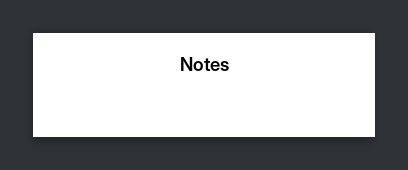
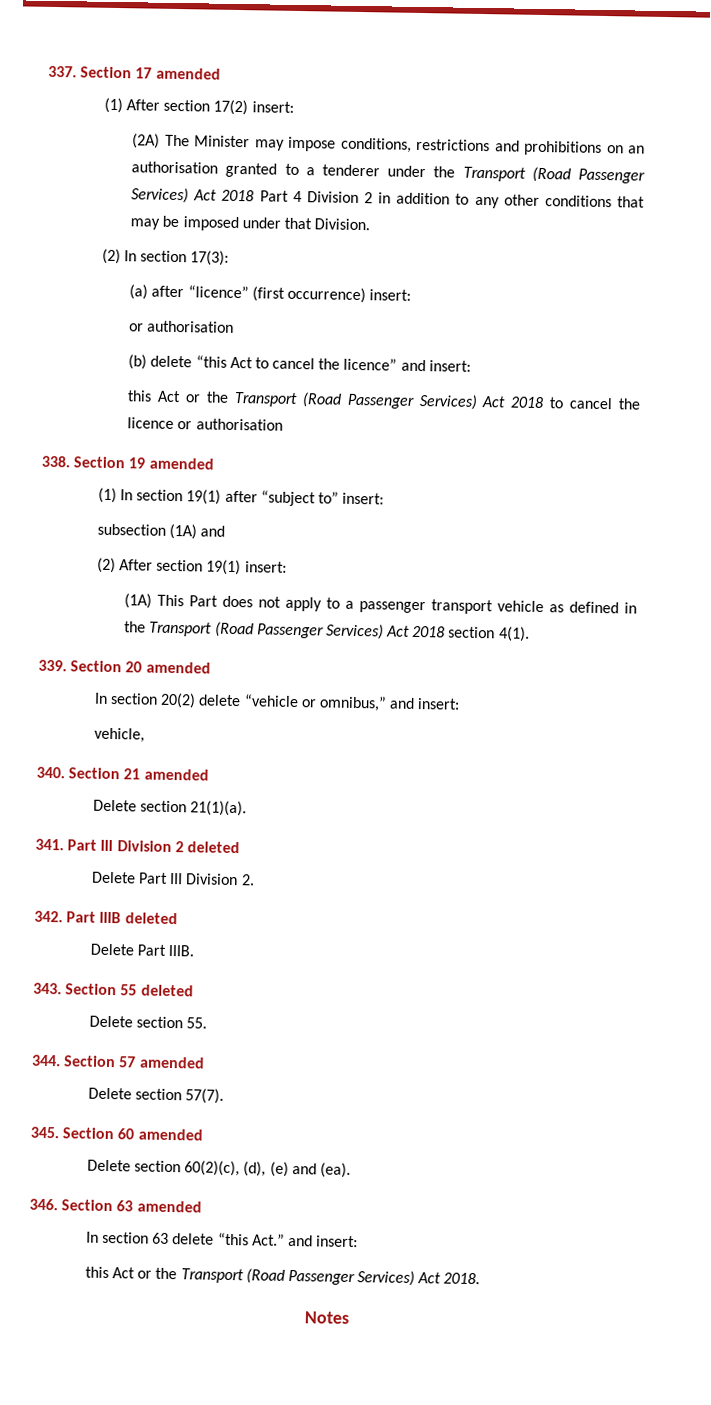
+ 337. Section 17 amended
+ (1) After section 17(2) insert:
+ (2A) The Minister may impose conditions, restrictions and prohibitions on an authorisation granted to a tenderer under the Transport (Road Passenger Services) Act 2018 Part 4 Division 2 in addition to any other conditions that may be imposed under that Division.
+ (2) In section 17(3):
+ (a) after “licence” (first occurrence) insert:
+ or authorisation
+ (b) delete “this Act to cancel the licence” and insert:
+ this Act or the Transport (Road Passenger Services) Act 2018 to cancel the licence or authorisation
+ 338. Section 19 amended
+ (1) In section 19(1) after “subject to” insert:
+ subsection (1A) and
+ (2) After section 19(1) insert:
+ (1A) This Part does not apply to a passenger transport vehicle as defined in the Transport (Road Passenger Services) Act 2018 section 4(1).
+ 339. Section 20 amended
+ In section 20(2) delete “vehicle or omnibus,” and insert:
+ vehicle,
+ 340. Section 21 amended
+ Delete section 21(1)(a).
+ 341. Part III Division 2 deleted
+ Delete Part III Division 2.
+ 342. Part IIIB deleted
+ Delete Part IIIB.
+ 343. Section 55 deleted
+ Delete section 55.
+ 344. Section 57 amended
+ Delete section 57(7).
+ 345. Section 60 amended
+ Delete section 60(2)(c), (d), (e) and (ea).
+ 346. Section 63 amended
+ In section 63 delete “this Act.” and insert:
+ this Act or the Transport (Road Passenger Services) Act 2018.

